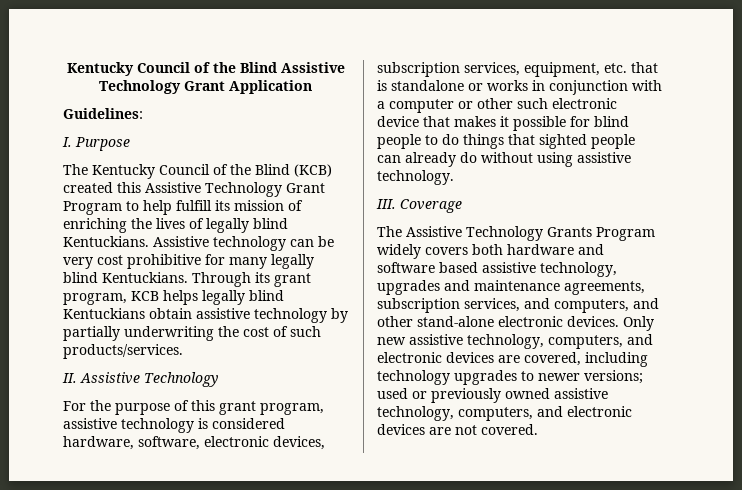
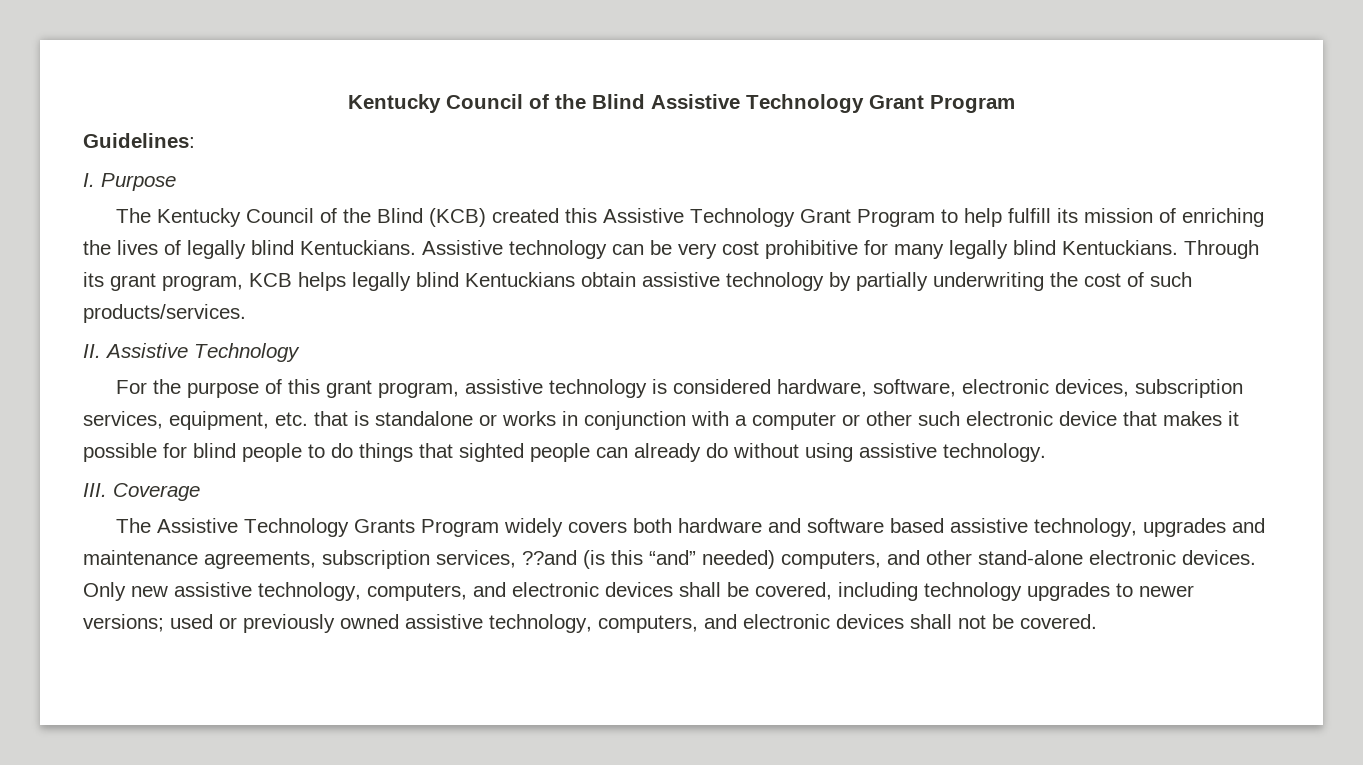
- Kentucky Council of the Blind Assistive Technology Grant Application
+ Kentucky Council of the Blind Assistive Technology Grant Program
- The Assistive Technology Grants Program widely covers both hardware and software based assistive technology, upgrades and maintenance agreements, subscription services, and computers, and other stand-alone electronic devices.
+ The Assistive Technology Grants Program widely covers both hardware and software based assistive technology, upgrades and maintenance agreements, subscription services, ??and (is this “and” needed) computers, and other stand-alone electronic devices.
- Only new assistive technology, computers, and electronic devices are covered, including technology upgrades to newer versions; used or previously owned assistive technology, computers, and electronic devices are not covered.
+ Only new assistive technology, computers, and electronic devices shall be covered, including technology upgrades to newer versions; used or previously owned assistive technology, computers, and electronic devices shall not be covered.

